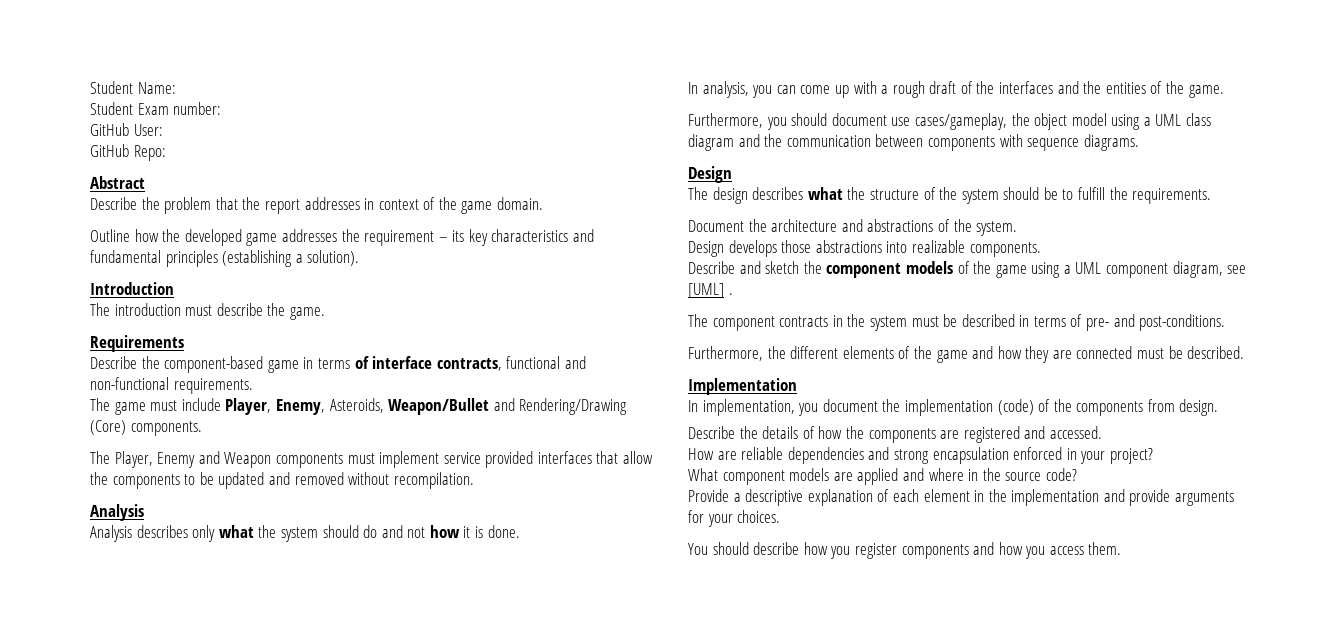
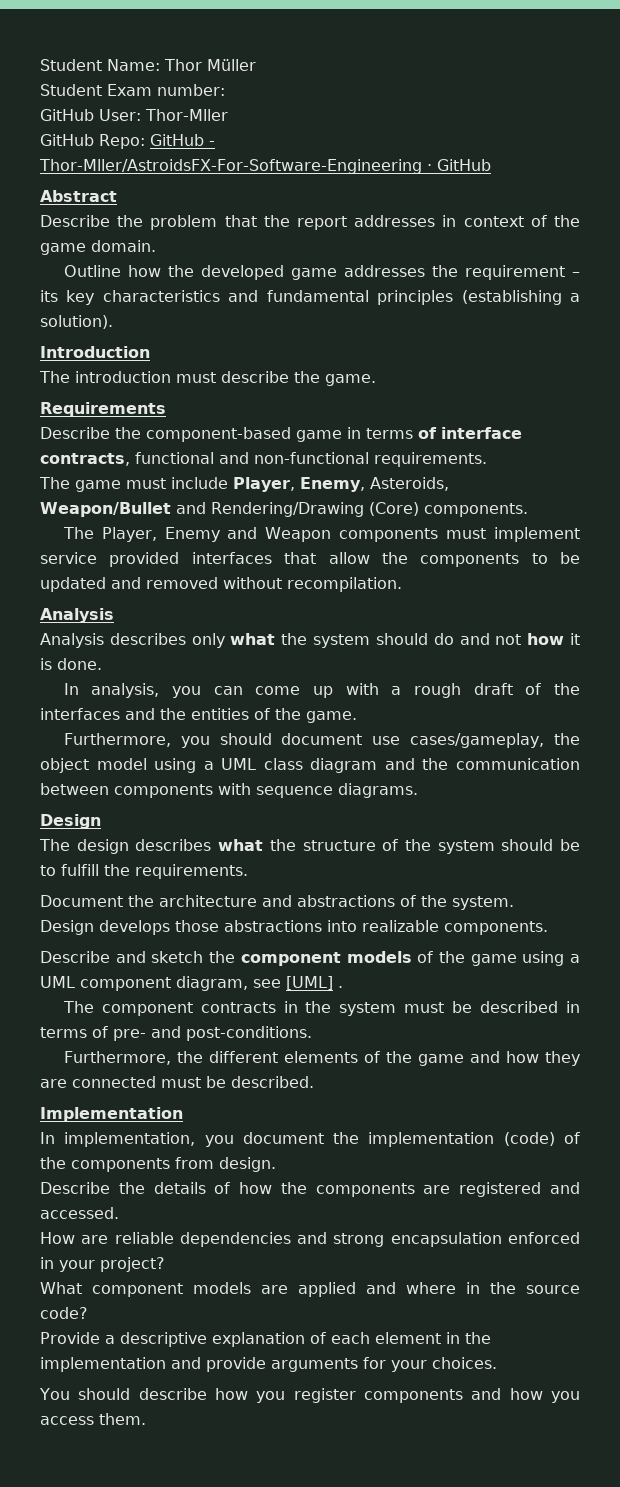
- Student Name:
+ Student Name: Thor Müller
- GitHub User:
+ GitHub User: Thor-Mller
- GitHub Repo:
+ GitHub Repo: GitHub - Thor-Mller/AstroidsFX-For-Software-Engineering · GitHub

